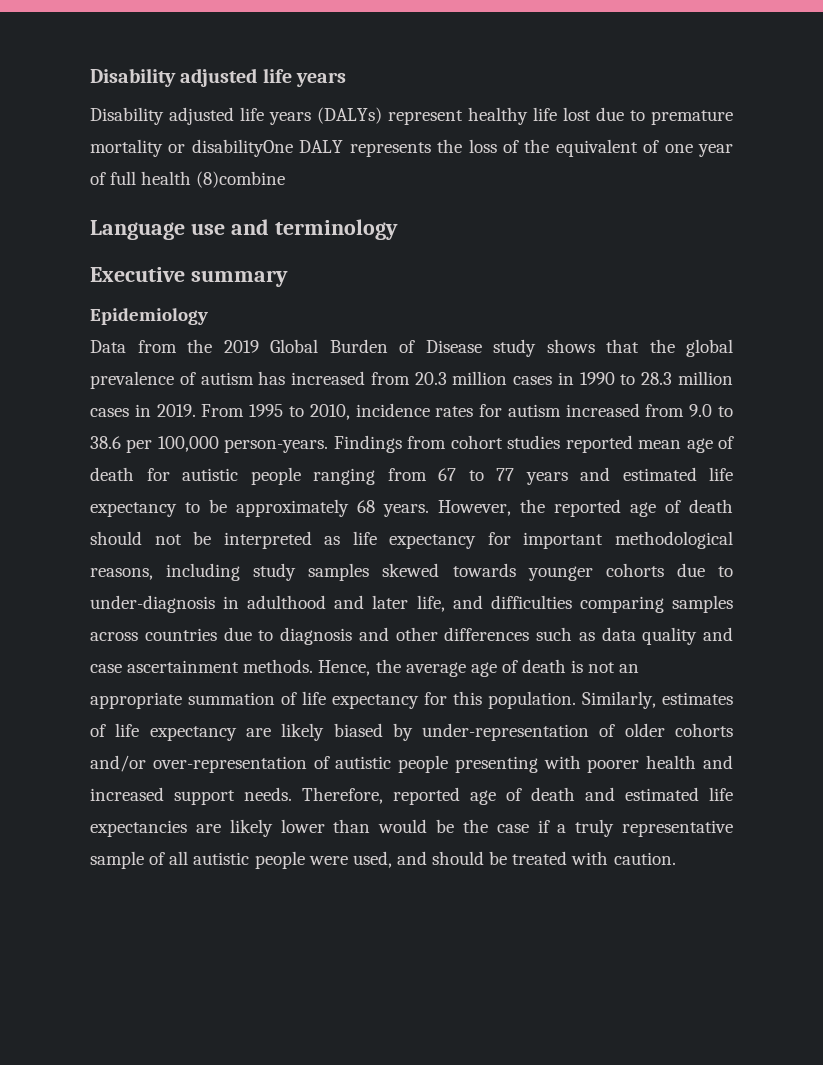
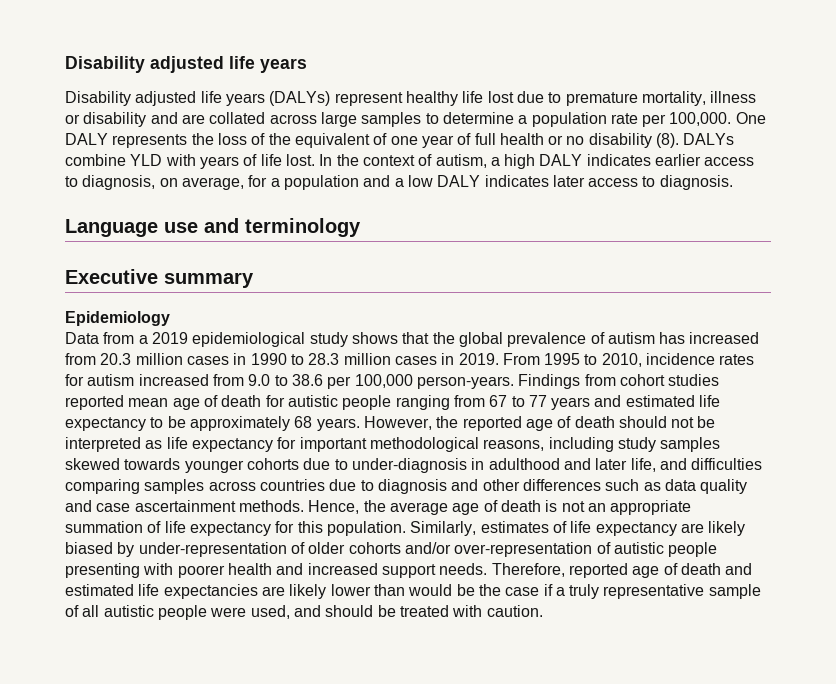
- Disability adjusted life years (DALYs) represent healthy life lost due to premature mortality or disabilityOne DALY represents the loss of the equivalent of one year of full health (8)combine
+ Disability adjusted life years (DALYs) represent healthy life lost due to premature mortality, illness or disability and are collated across large samples to determine a population rate per 100,000. One DALY represents the loss of the equivalent of one year of full health or no disability (8). DALYs combine YLD with years of life lost. In the context of autism, a high DALY indicates earlier access to diagnosis, on average, for a population and a low DALY indicates later access to diagnosis.
- Data from the 2019 Global Burden of Disease study shows that the global prevalence of autism has increased from 20.3 million cases in 1990 to 28.3 million cases in 2019.
+ Data from a 2019 epidemiological study shows that the global prevalence of autism has increased from 20.3 million cases in 1990 to 28.3 million cases in 2019.

